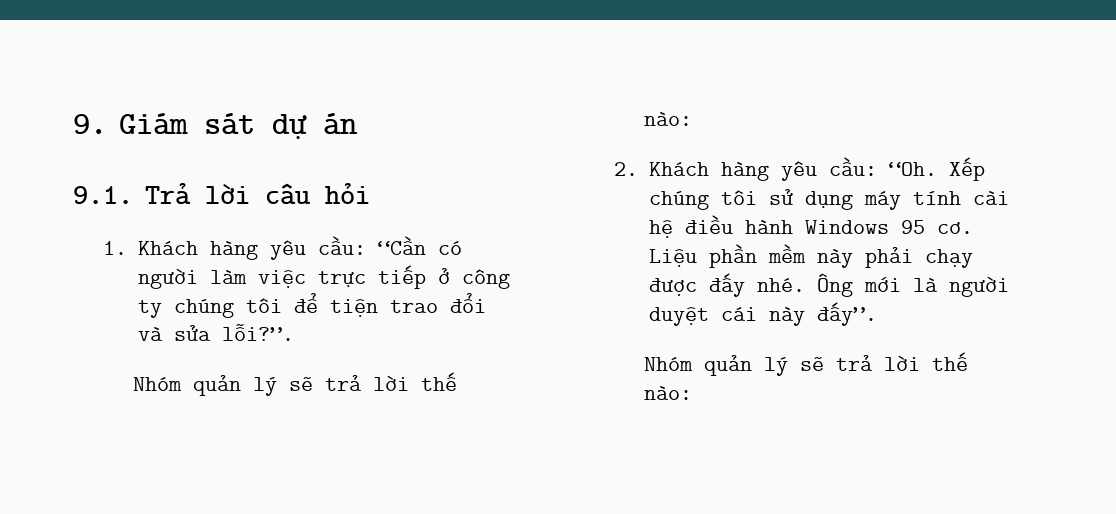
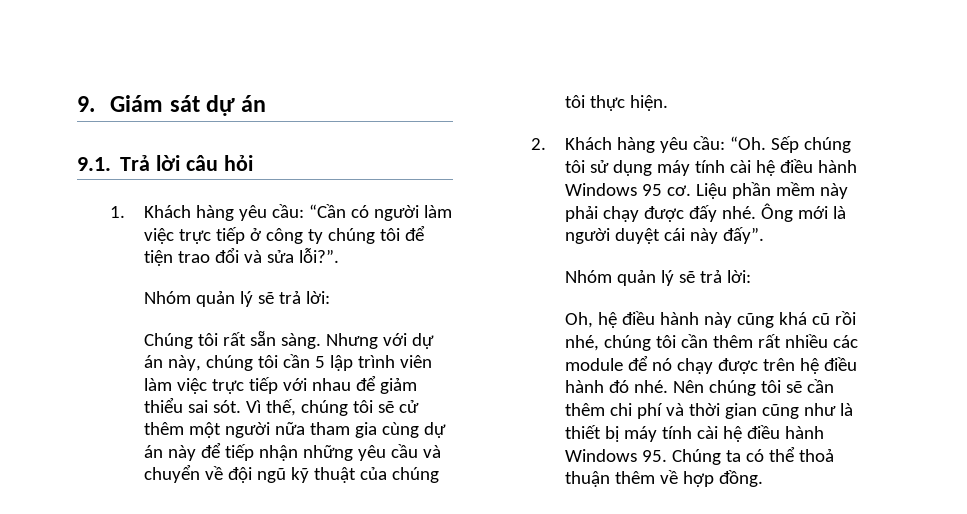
  1. Khách hàng yêu cầu: “Cần có người làm việc trực tiếp ở công ty chúng tôi để tiện trao đổi và sửa lỗi?”.
- Nhóm quản lý sẽ trả lời thế nào:
+ Nhóm quản lý sẽ trả lời:
+ Chúng tôi rất sẵn sàng. Nhưng với dự án này, chúng tôi cần 5 lập trình viên làm việc trực tiếp với nhau để giảm thiểu sai sót. Vì thế, chúng tôi sẽ cử thêm một người nữa tham gia cùng dự án này để tiếp nhận những yêu cầu và chuyển về đội ngũ kỹ thuật của chúng tôi thực hiện.
- 2. Khách hàng yêu cầu: “Oh. Xếp chúng tôi sử dụng máy tính cài hệ điều hành Windows 95 cơ.
+ 2. Khách hàng yêu cầu: “Oh. Sếp chúng tôi sử dụng máy tính cài hệ điều hành Windows 95 cơ.
  Ông mới là người duyệt cái này đấy”.
- Nhóm quản lý sẽ trả lời thế nào:
+ Nhóm quản lý sẽ trả lời:
+ Oh, hệ điều hành này cũng khá cũ rồi nhé, chúng tôi cần thêm rất nhiều các module để nó chạy được trên hệ điều hành đó nhé. Nên chúng tôi sẽ cần thêm chi phí và thời gian cũng như là thiết bị máy tính cài hệ điều hành Windows 95. Chúng ta có thể thoả thuận thêm về hợp đồng.

